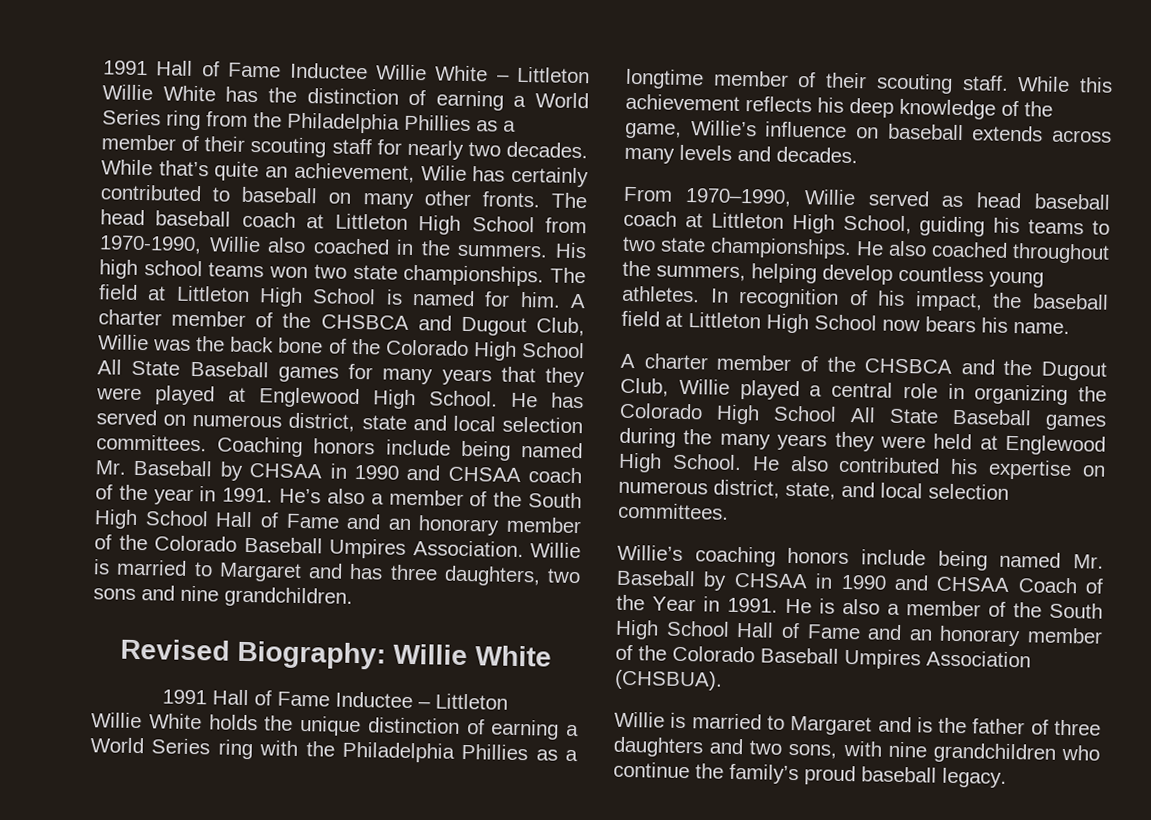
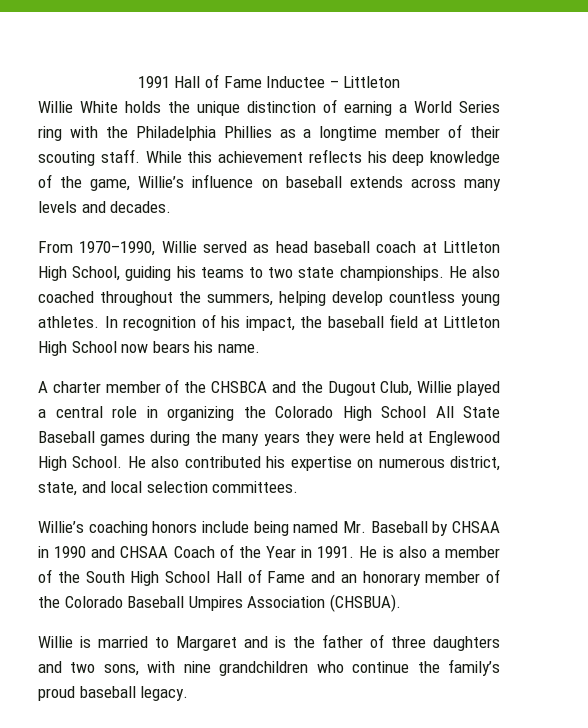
- 1991 Hall of Fame Inductee Willie White – Littleton Willie White has the distinction of earning a World Series ring from the Philadelphia Phillies as a member of their scouting staff for nearly two decades. While that’s quite an achievement, Wilie has certainly contributed to baseball on many other fronts. The head baseball coach at Littleton High School from 1970-1990, Willie also coached in the summers. His high school teams won two state championships. The field at Littleton High School is named for him. A charter member of the CHSBCA and Dugout Club, Willie was the back bone of the Colorado High School All State Baseball games for many years that they were played at Englewood High School. He has served on numerous district, state and local selection committees. Coaching honors include being named Mr. Baseball by CHSAA in 1990 and CHSAA coach of the year in 1991. He’s also a member of the South High School Hall of Fame and an honorary member of the Colorado Baseball Umpires Association. Willie is married to Margaret and has three daughters, two sons and nine grandchildren.
- Revised Biography: Willie White

